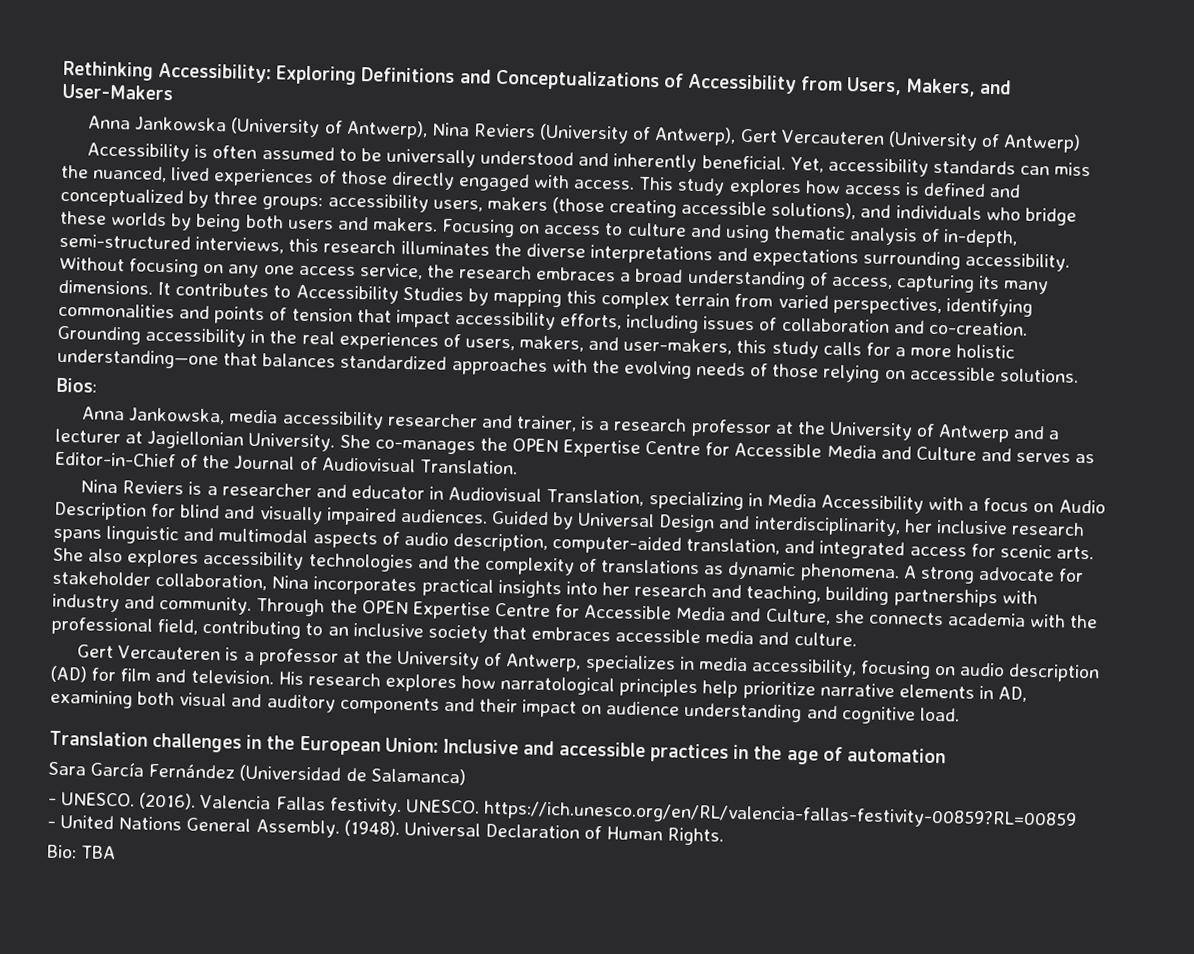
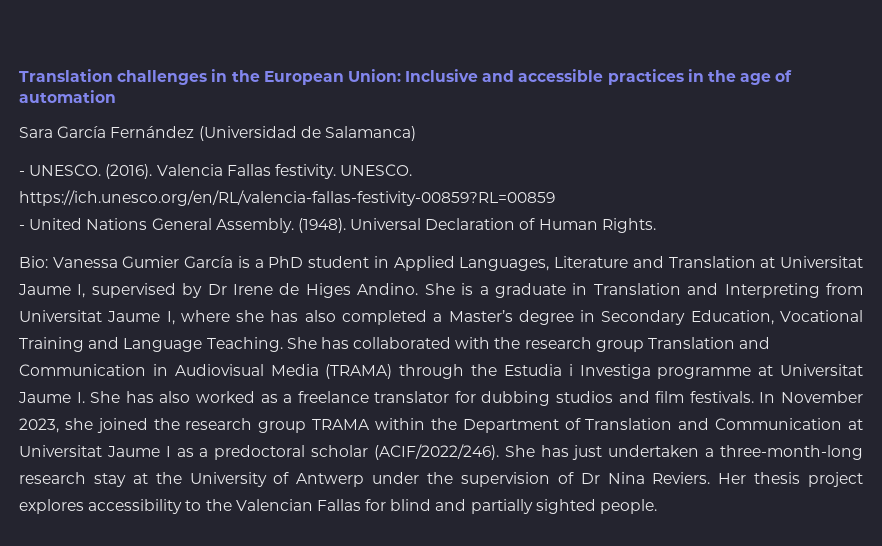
- Rethinking Accessibility: Exploring Definitions and Conceptualizations of Accessibility from Users, Makers, and User-Makers
- Anna Jankowska (University of Antwerp), Nina Reviers (University of Antwerp), Gert Vercauteren (University of Antwerp)
- Accessibility is often assumed to be universally understood and inherently beneficial. Yet, accessibility standards can miss the nuanced, lived experiences of those directly engaged with access. This study explores how access is defined and conceptualized by three groups: accessibility users, makers (those creating accessible solutions), and individuals who bridge these worlds by being both users and makers. Focusing on access to culture and using thematic analysis of in-depth, semi-structured interviews, this research illuminates the diverse interpretations and expectations surrounding accessibility. Without focusing on any one access service, the research embraces a broad understanding of access, capturing its many dimensions. It contributes to Accessibility Studies by mapping this complex terrain from varied perspectives, identifying commonalities and points of tension that impact accessibility efforts, including issues of collaboration and co-creation. Grounding accessibility in the real experiences of users, makers, and user-makers, this study calls for a more holistic understanding—one that balances standardized approaches with the evolving needs of those relying on accessible solutions.
- Bios:
- Anna Jankowska, media accessibility researcher and trainer, is a research professor at the University of Antwerp and a lecturer at Jagiellonian University. She co-manages the OPEN Expertise Centre for Accessible Media and Culture and serves as Editor-in-Chief of the Journal of Audiovisual Translation.
- Nina Reviers is a researcher and educator in Audiovisual Translation, specializing in Media Accessibility with a focus on Audio Description for blind and visually impaired audiences. Guided by Universal Design and interdisciplinarity, her inclusive research spans linguistic and multimodal aspects of audio description, computer-aided translation, and integrated access for scenic arts. She also explores accessibility technologies and the complexity of translations as dynamic phenomena. A strong advocate for stakeholder collaboration, Nina incorporates practical insights into her research and teaching, building partnerships with industry and community. Through the OPEN Expertise Centre for Accessible Media and Culture, she connects academia with the professional field, contributing to an inclusive society that embraces accessible media and culture.
- Gert Vercauteren is a professor at the University of Antwerp, specializes in media accessibility, focusing on audio description (AD) for film and television. His research explores how narratological principles help prioritize narrative elements in AD, examining both visual and auditory components and their impact on audience understanding and cognitive load.
- Bio: TBA
+ Bio: Vanessa Gumier García is a PhD student in Applied Languages, Literature and Translation at Universitat Jaume I, supervised by Dr Irene de Higes Andino. She is a graduate in Translation and Interpreting from Universitat Jaume I, where she has also completed a Master’s degree in Secondary Education, Vocational Training and Language Teaching. She has collaborated with the research group Translation and Communication in Audiovisual Media (TRAMA) through the Estudia i Investiga programme at Universitat Jaume I. She has also worked as a freelance translator for dubbing studios and film festivals. In November 2023, she joined the research group TRAMA within the Department of Translation and Communication at Universitat Jaume I as a predoctoral scholar (ACIF/2022/246). She has just undertaken a three-month-long research stay at the University of Antwerp under the supervision of Dr Nina Reviers. Her thesis project explores accessibility to the Valencian Fallas for blind and partially sighted people.

